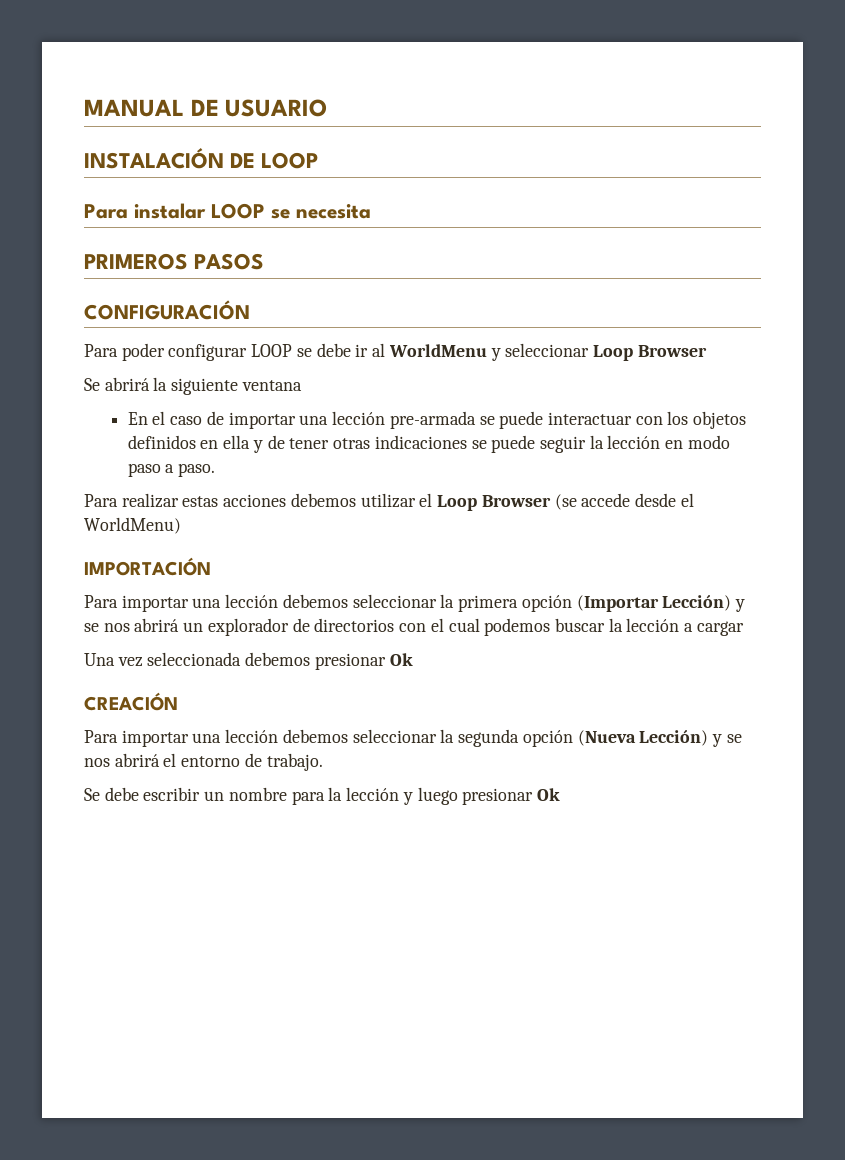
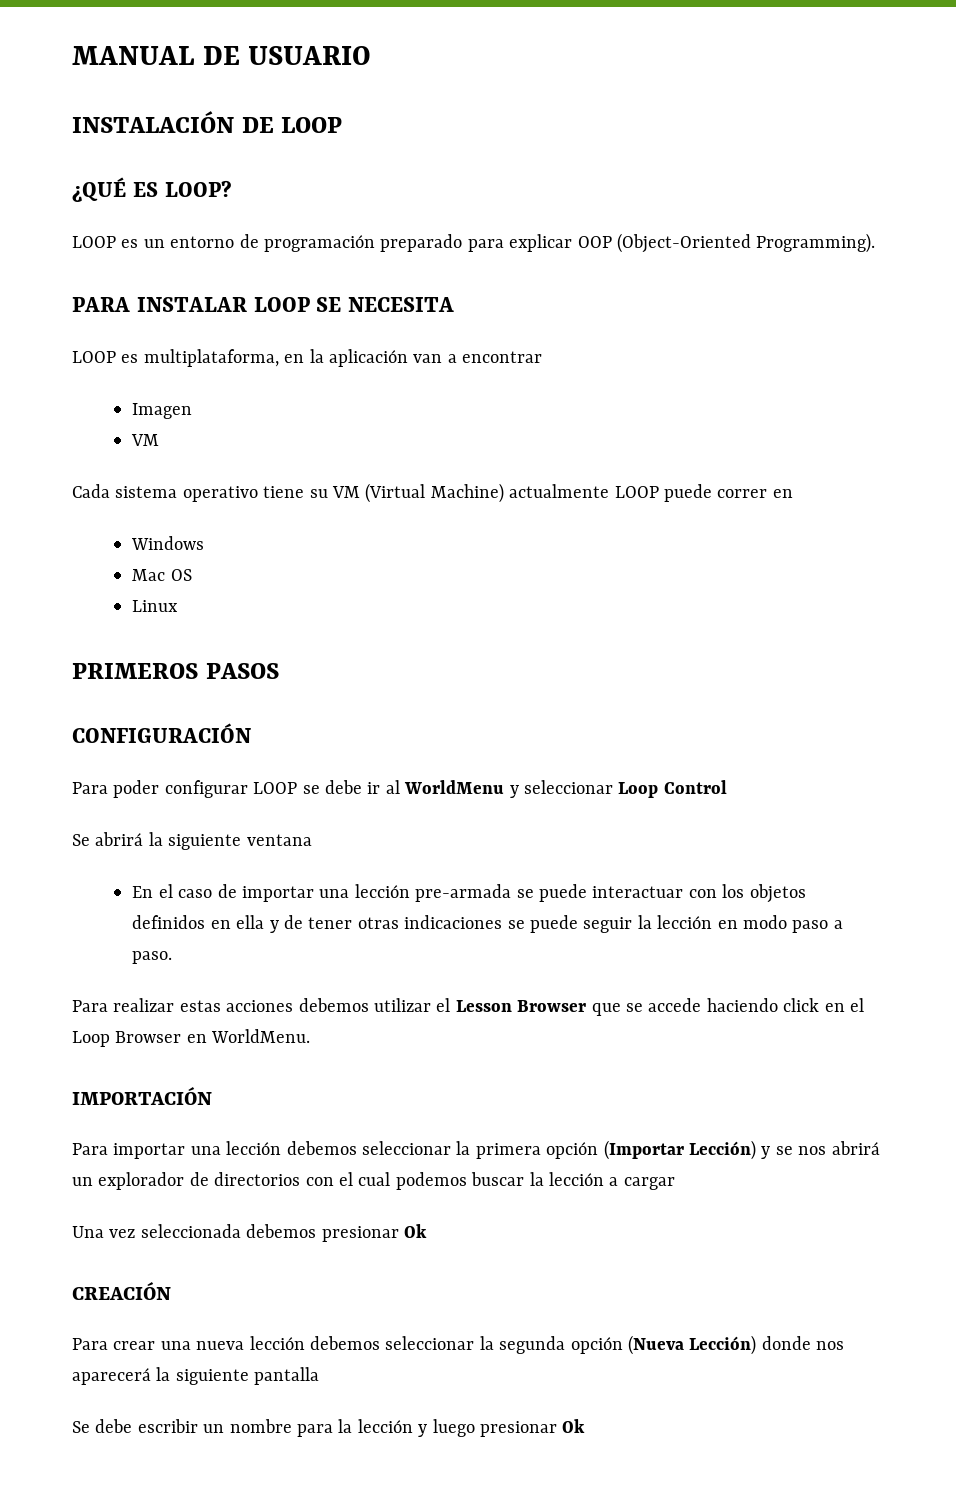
- Para instalar LOOP se necesita
+ ¿QUÉ ES LOOP?
+ LOOP es un entorno de programación preparado para explicar OOP (Object-Oriented Programming).
+ PARA INSTALAR LOOP SE NECESITA
+ LOOP es multiplataforma, en la aplicación van a encontrar
+ Imagen
+ VM
+ Cada sistema operativo tiene su VM (Virtual Machine) actualmente LOOP puede correr en
+ Windows
+ Mac OS
+ Linux
- Para poder configurar LOOP se debe ir al WorldMenu y seleccionar Loop Browser
+ Para poder configurar LOOP se debe ir al WorldMenu y seleccionar Loop Control
- Para realizar estas acciones debemos utilizar el Loop Browser (se accede desde el WorldMenu)
+ Para realizar estas acciones debemos utilizar el Lesson Browser que se accede haciendo click en el Loop Browser en WorldMenu.
- Para importar una lección debemos seleccionar la segunda opción (Nueva Lección) y se nos abrirá el entorno de trabajo.
+ Para crear una nueva lección debemos seleccionar la segunda opción (Nueva Lección) donde nos aparecerá la siguiente pantalla

